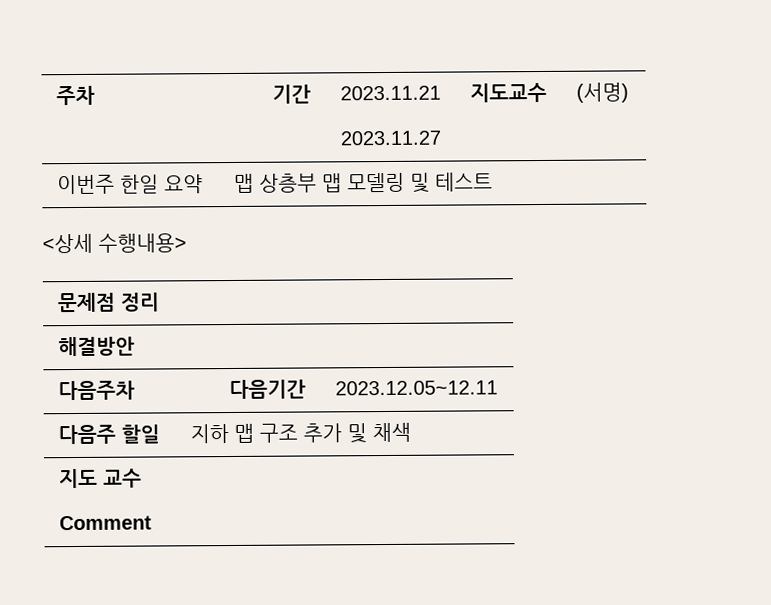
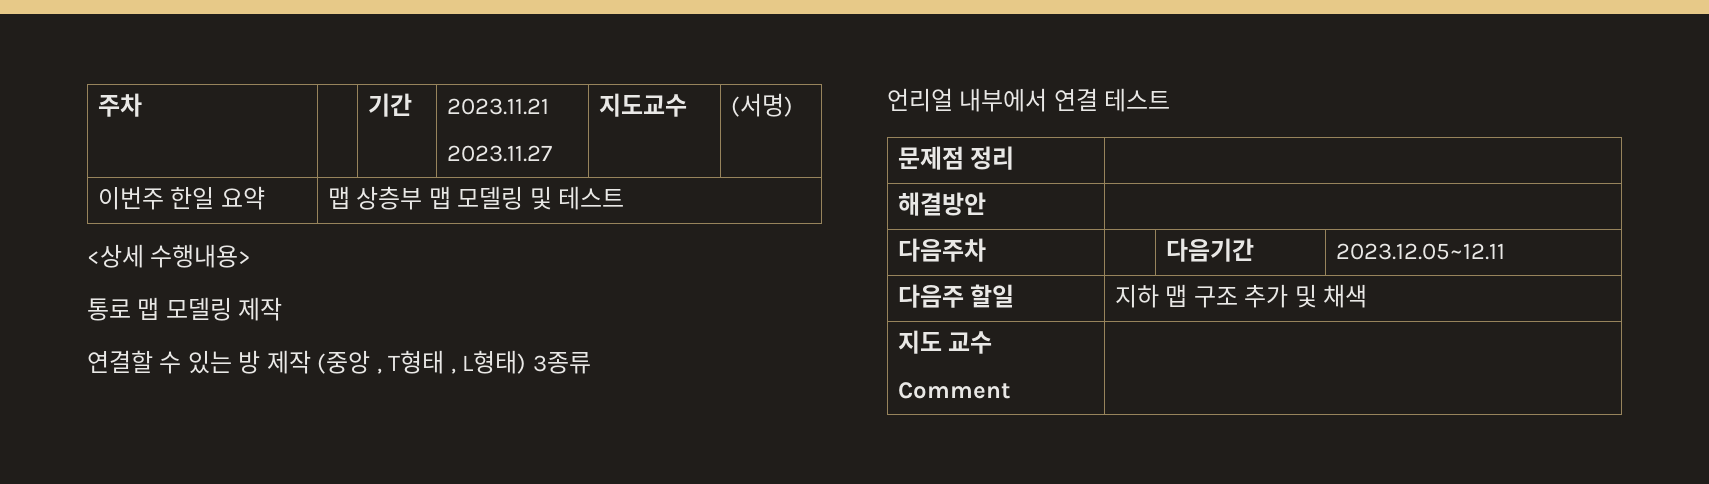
+ 통로 맵 모델링 제작
+ 연결할 수 있는 방 제작 (중앙 , T형태 , L형태) 3종류
+ 언리얼 내부에서 연결 테스트

